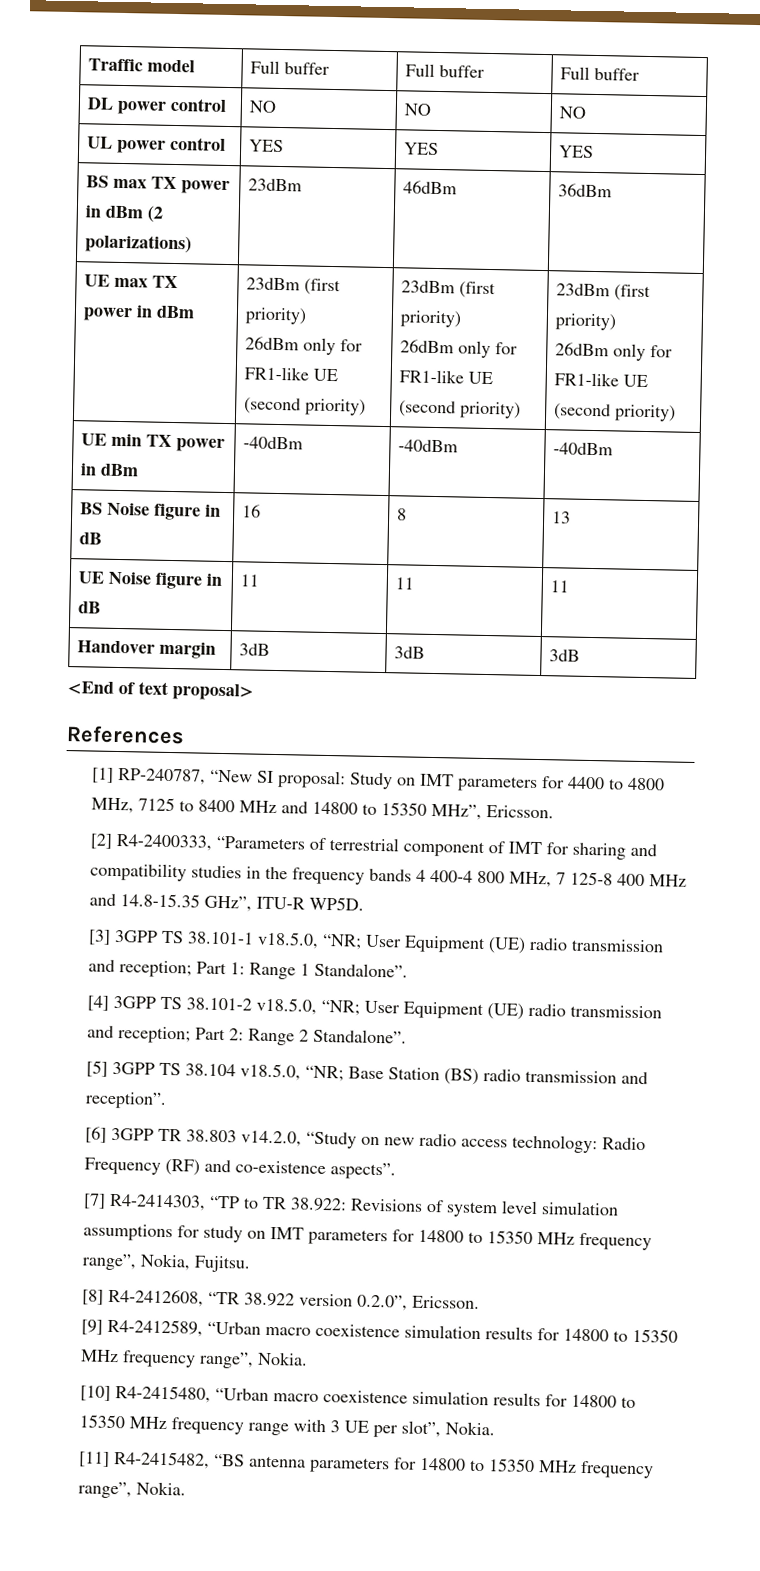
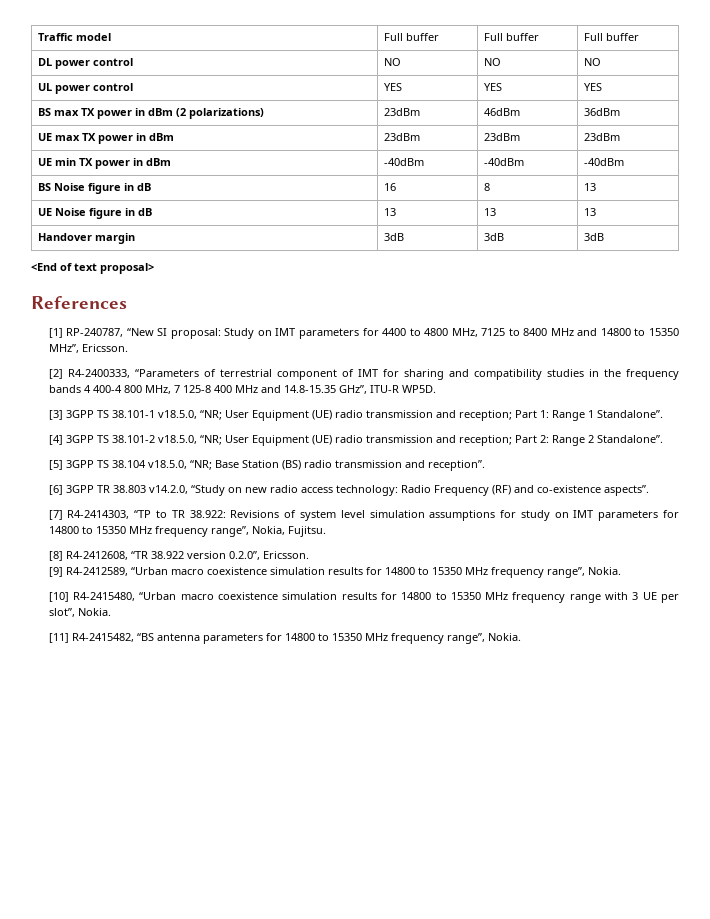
- UE max TX power in dBm | 23dBm (first priority)
- 26dBm only for FR1-like UE (second priority) | 23dBm (first priority)
- 26dBm only for FR1-like UE (second priority) | 23dBm (first priority)
- 26dBm only for FR1-like UE (second priority)
+ UE max TX power in dBm | 23dBm | 23dBm | 23dBm
- UE Noise figure in dB | 11 | 11 | 11
+ UE Noise figure in dB | 13 | 13 | 13

